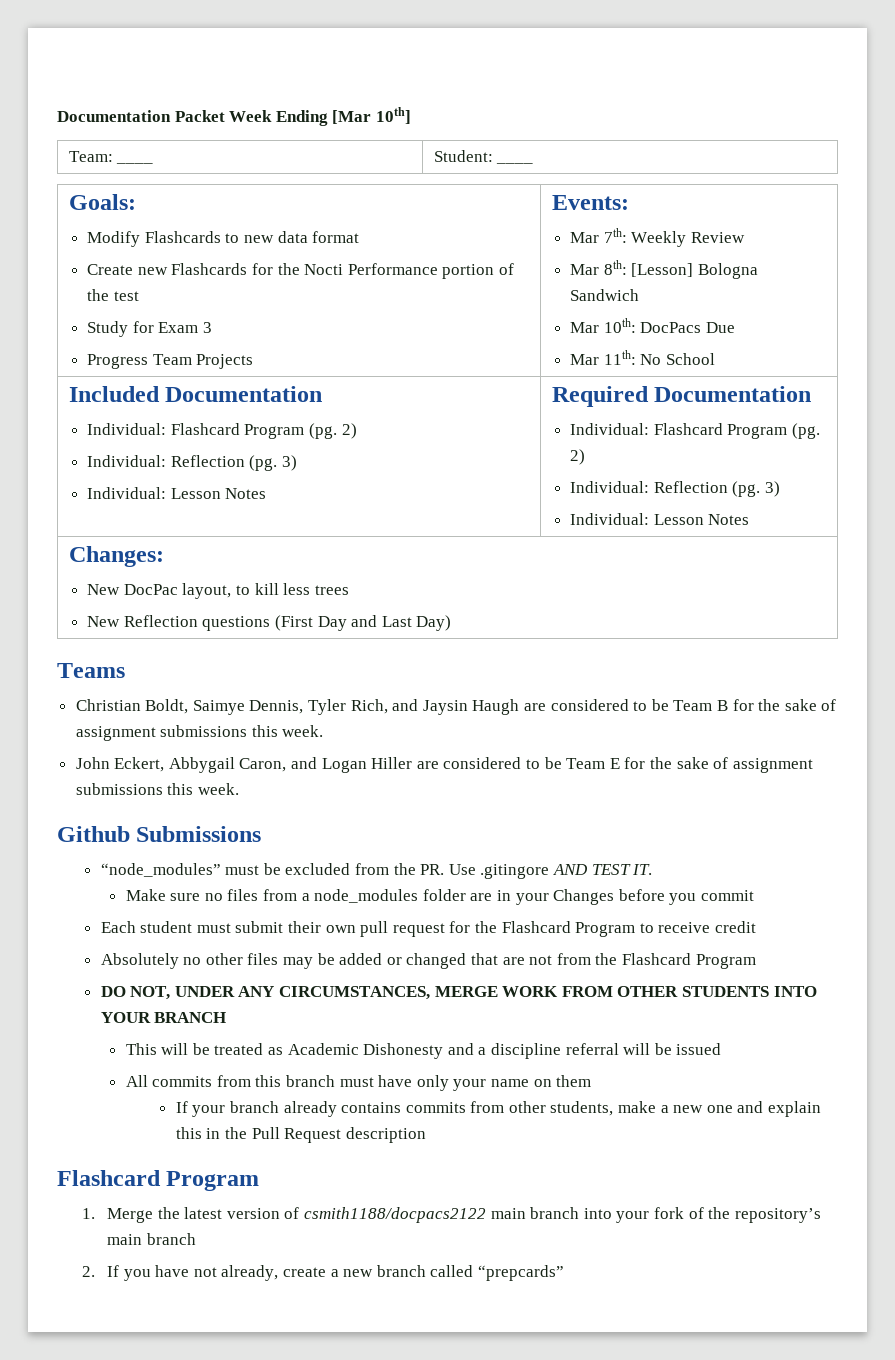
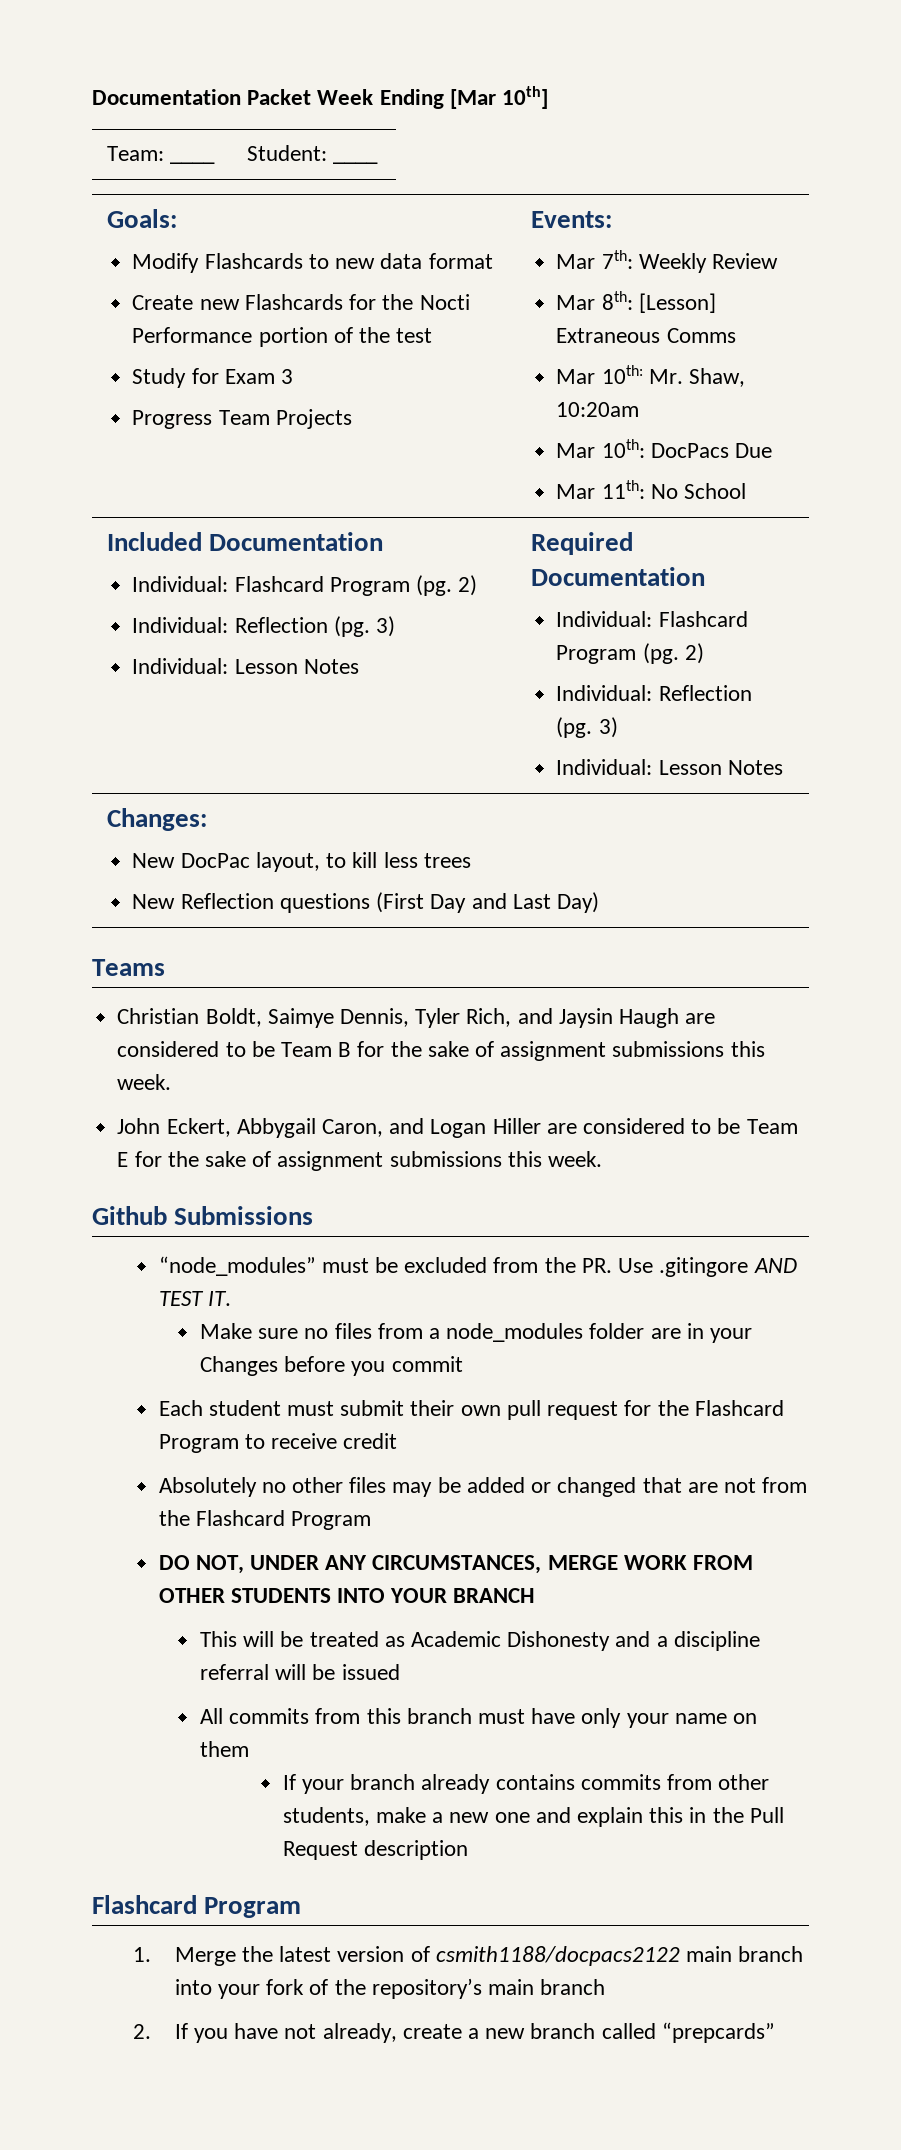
- Mar 8th: [Lesson] Bologna Sandwich
+ Mar 8th: [Lesson] Extraneous Comms
+ Mar 10th: Mr. Shaw, 10:20am

